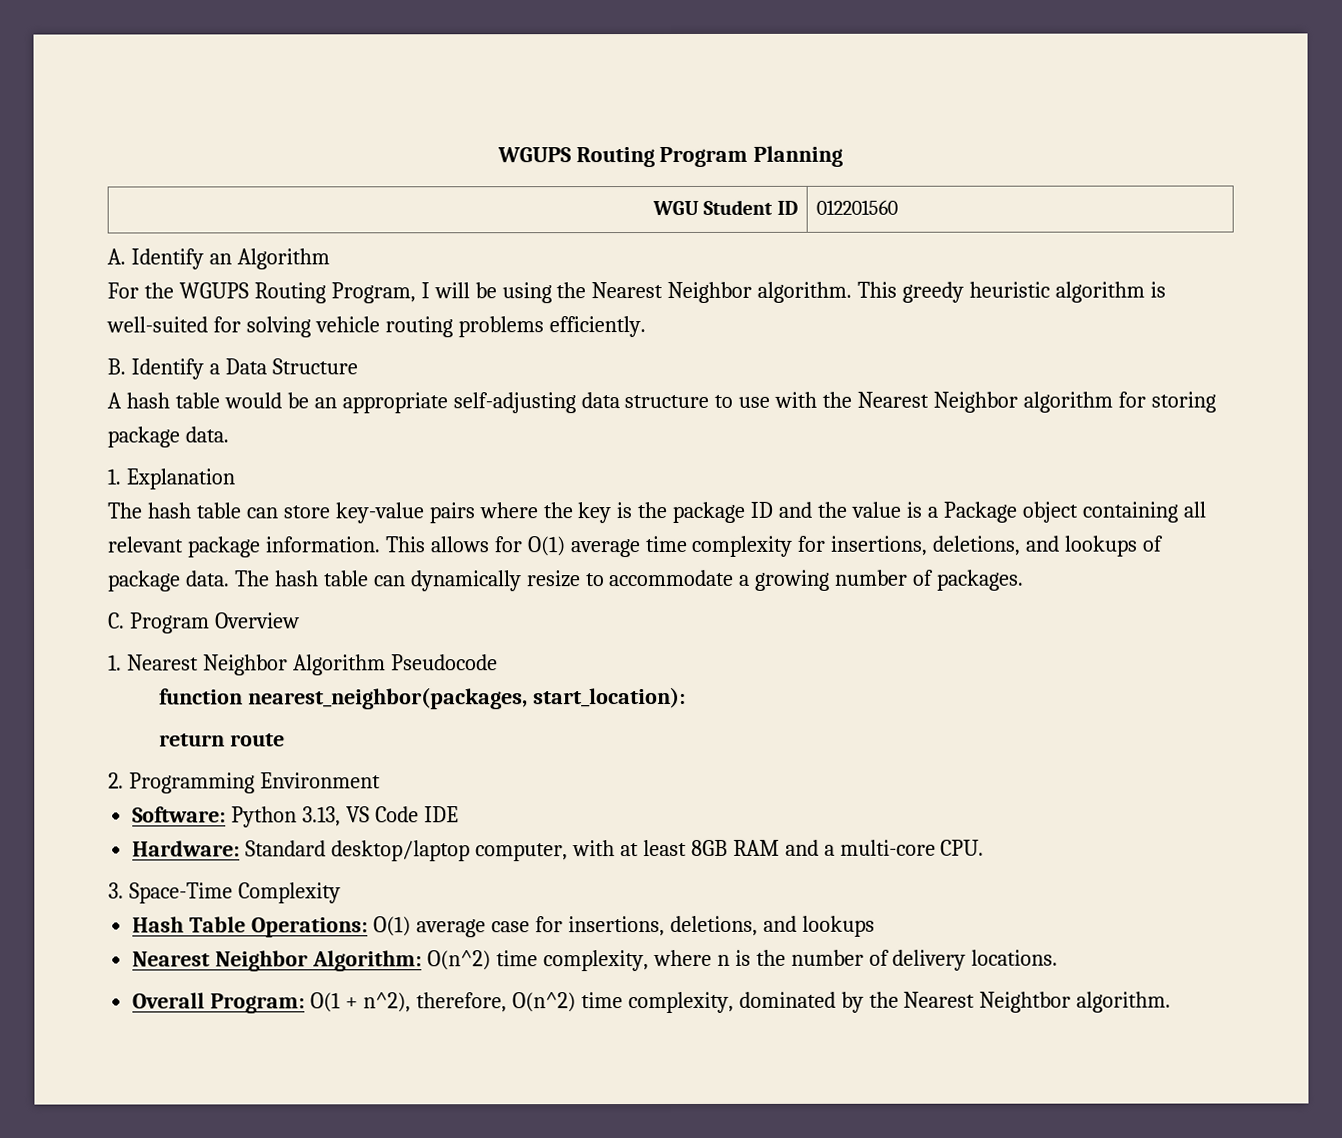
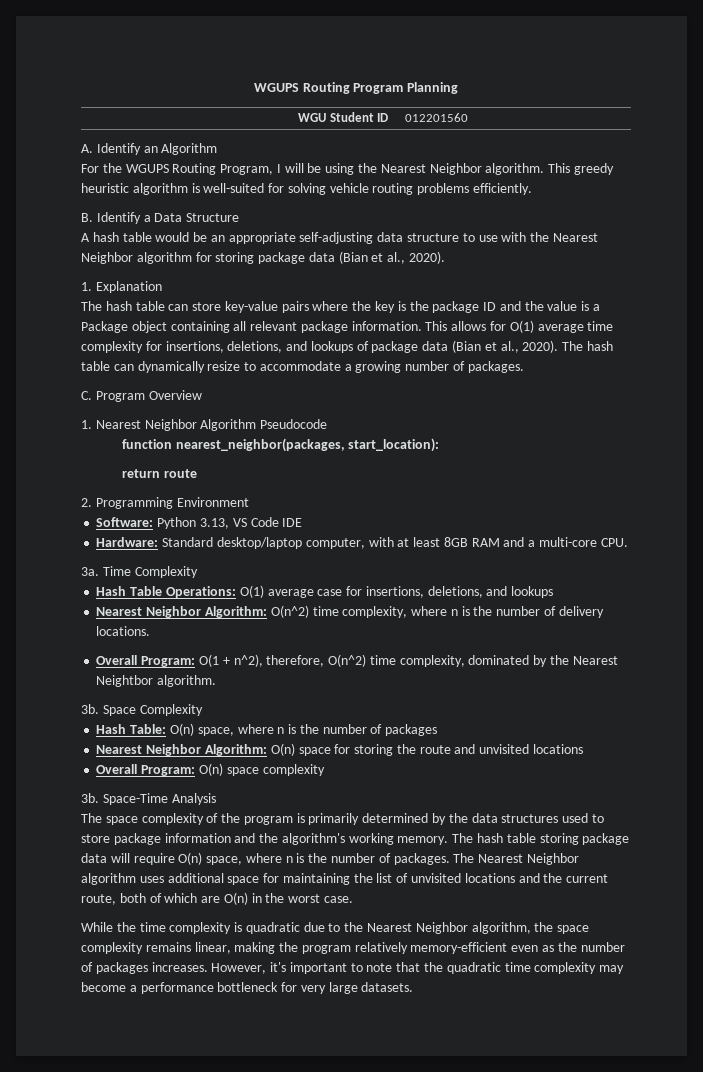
- A hash table would be an appropriate self-adjusting data structure to use with the Nearest Neighbor algorithm for storing package data.
+ A hash table would be an appropriate self-adjusting data structure to use with the Nearest Neighbor algorithm for storing package data (Bian et al., 2020).
- This allows for O(1) average time complexity for insertions, deletions, and lookups of package data.
+ This allows for O(1) average time complexity for insertions, deletions, and lookups of package data (Bian et al., 2020).
- 3. Space-Time Complexity
+ 3a. Time Complexity
+ 3b. Space Complexity
+ Hash Table: O(n) space, where n is the number of packages
+ Nearest Neighbor Algorithm: O(n) space for storing the route and unvisited locations
+ Overall Program: O(n) space complexity
+ 3b. Space-Time Analysis
+ The space complexity of the program is primarily determined by the data structures used to store package information and the algorithm's working memory. The hash table storing package data will require O(n) space, where n is the number of packages. The Nearest Neighbor algorithm uses additional space for maintaining the list of unvisited locations and the current route, both of which are O(n) in the worst case.
+ While the time complexity is quadratic due to the Nearest Neighbor algorithm, the space complexity remains linear, making the program relatively memory-efficient even as the number of packages increases. However, it's important to note that the quadratic time complexity may become a performance bottleneck for very large datasets.

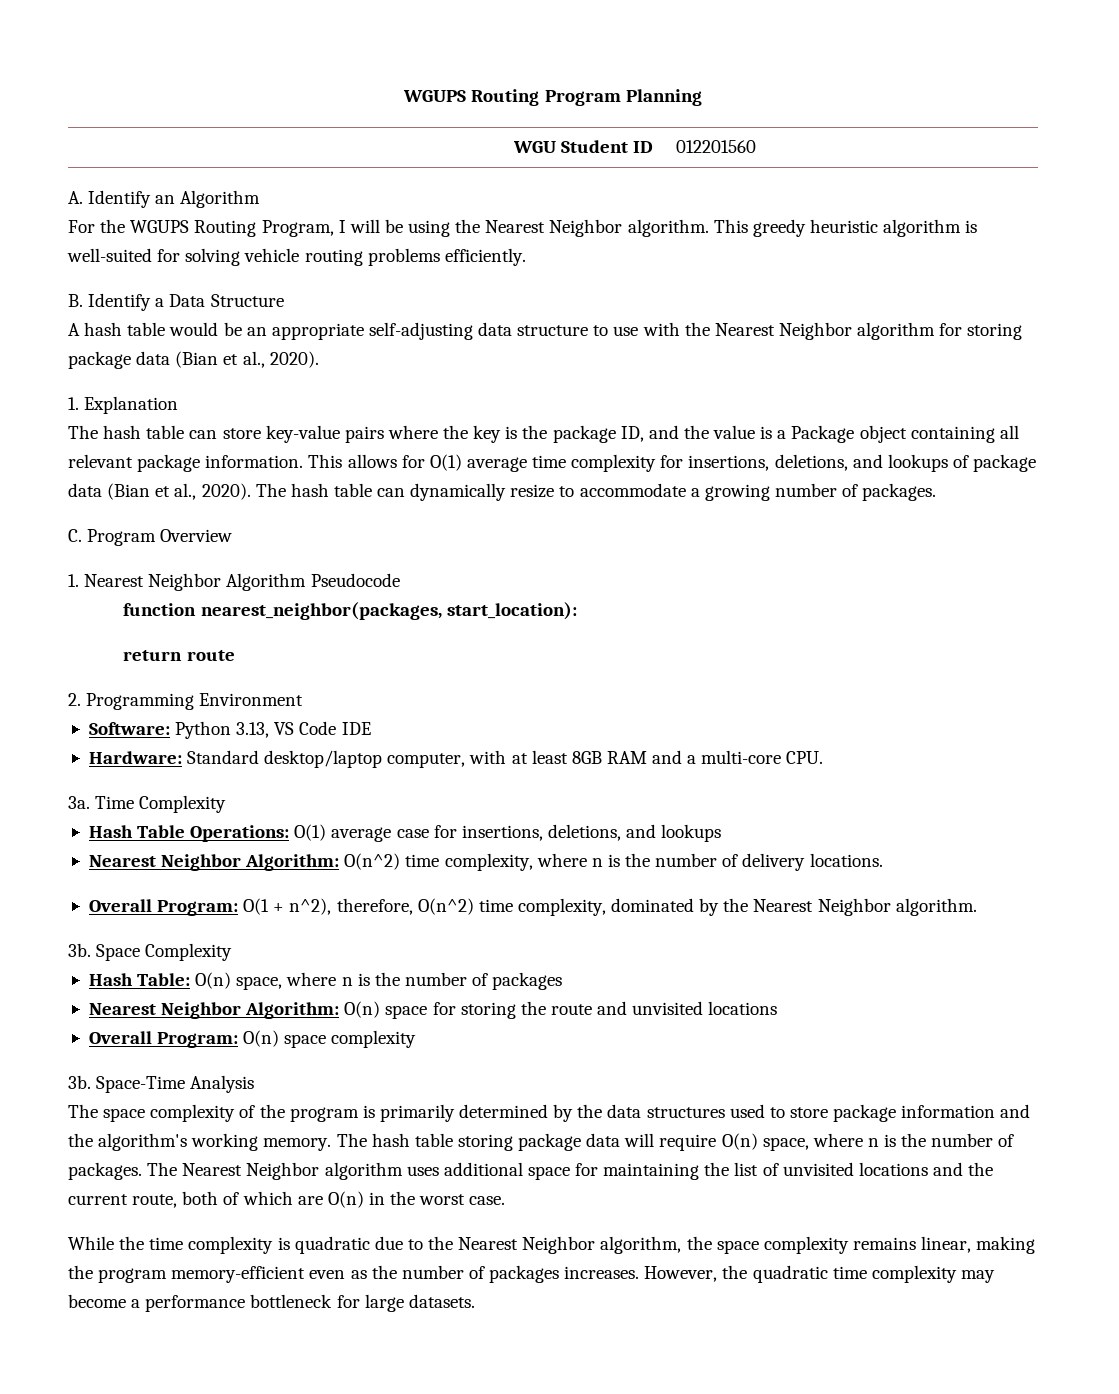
- The hash table can store key-value pairs where the key is the package ID and the value is a Package object containing all relevant package information.
+ The hash table can store key-value pairs where the key is the package ID, and the value is a Package object containing all relevant package information.
- Overall Program: O(1 + n^2), therefore, O(n^2) time complexity, dominated by the Nearest Neightbor algorithm.
+ Overall Program: O(1 + n^2), therefore, O(n^2) time complexity, dominated by the Nearest Neighbor algorithm.
- While the time complexity is quadratic due to the Nearest Neighbor algorithm, the space complexity remains linear, making the program relatively memory-efficient even as the number of packages increases.
+ While the time complexity is quadratic due to the Nearest Neighbor algorithm, the space complexity remains linear, making the program memory-efficient even as the number of packages increases.
- However, it's important to note that the quadratic time complexity may become a performance bottleneck for very large datasets.
+ However, the quadratic time complexity may become a performance bottleneck for large datasets.

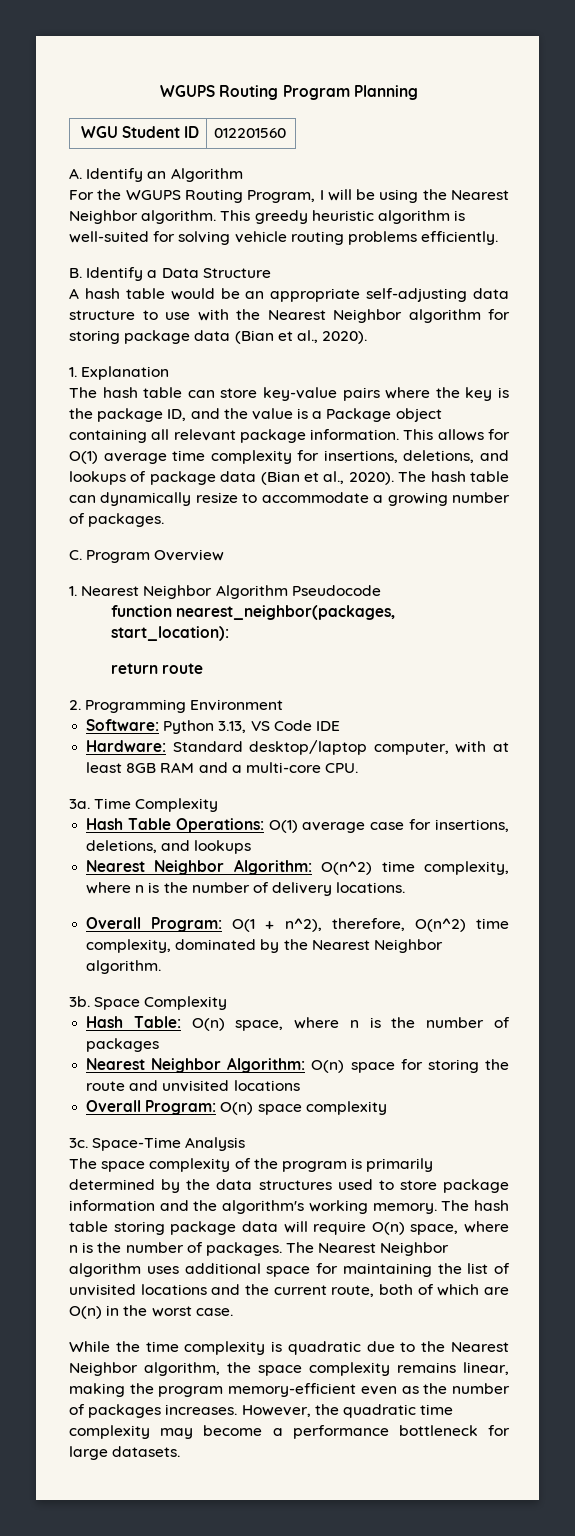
  Overall Program: O(n) space complexity
- 3b.
+ 3c.

